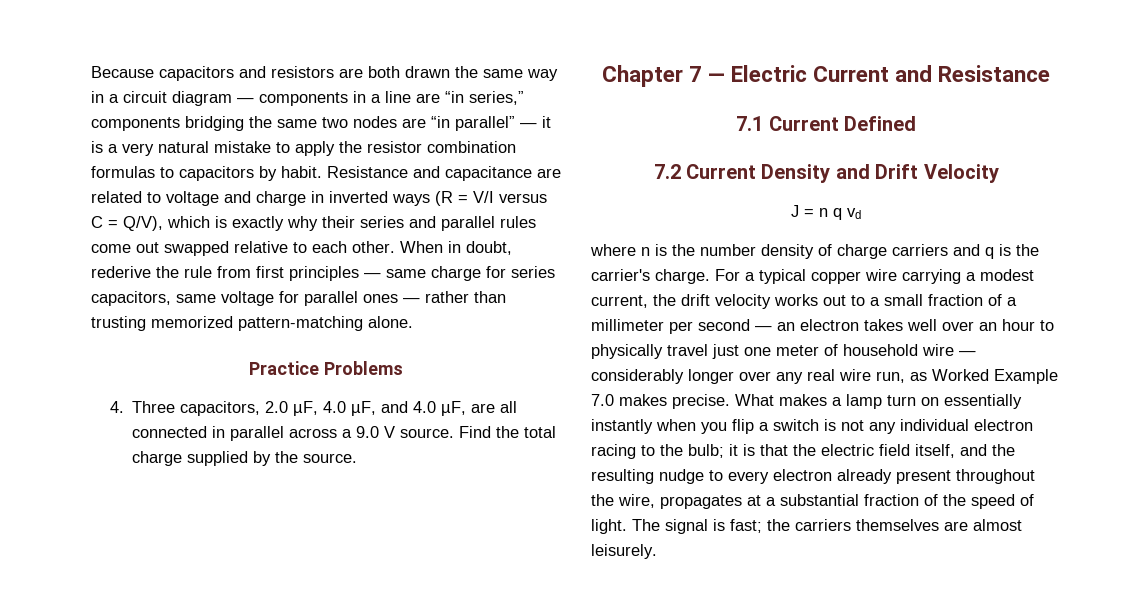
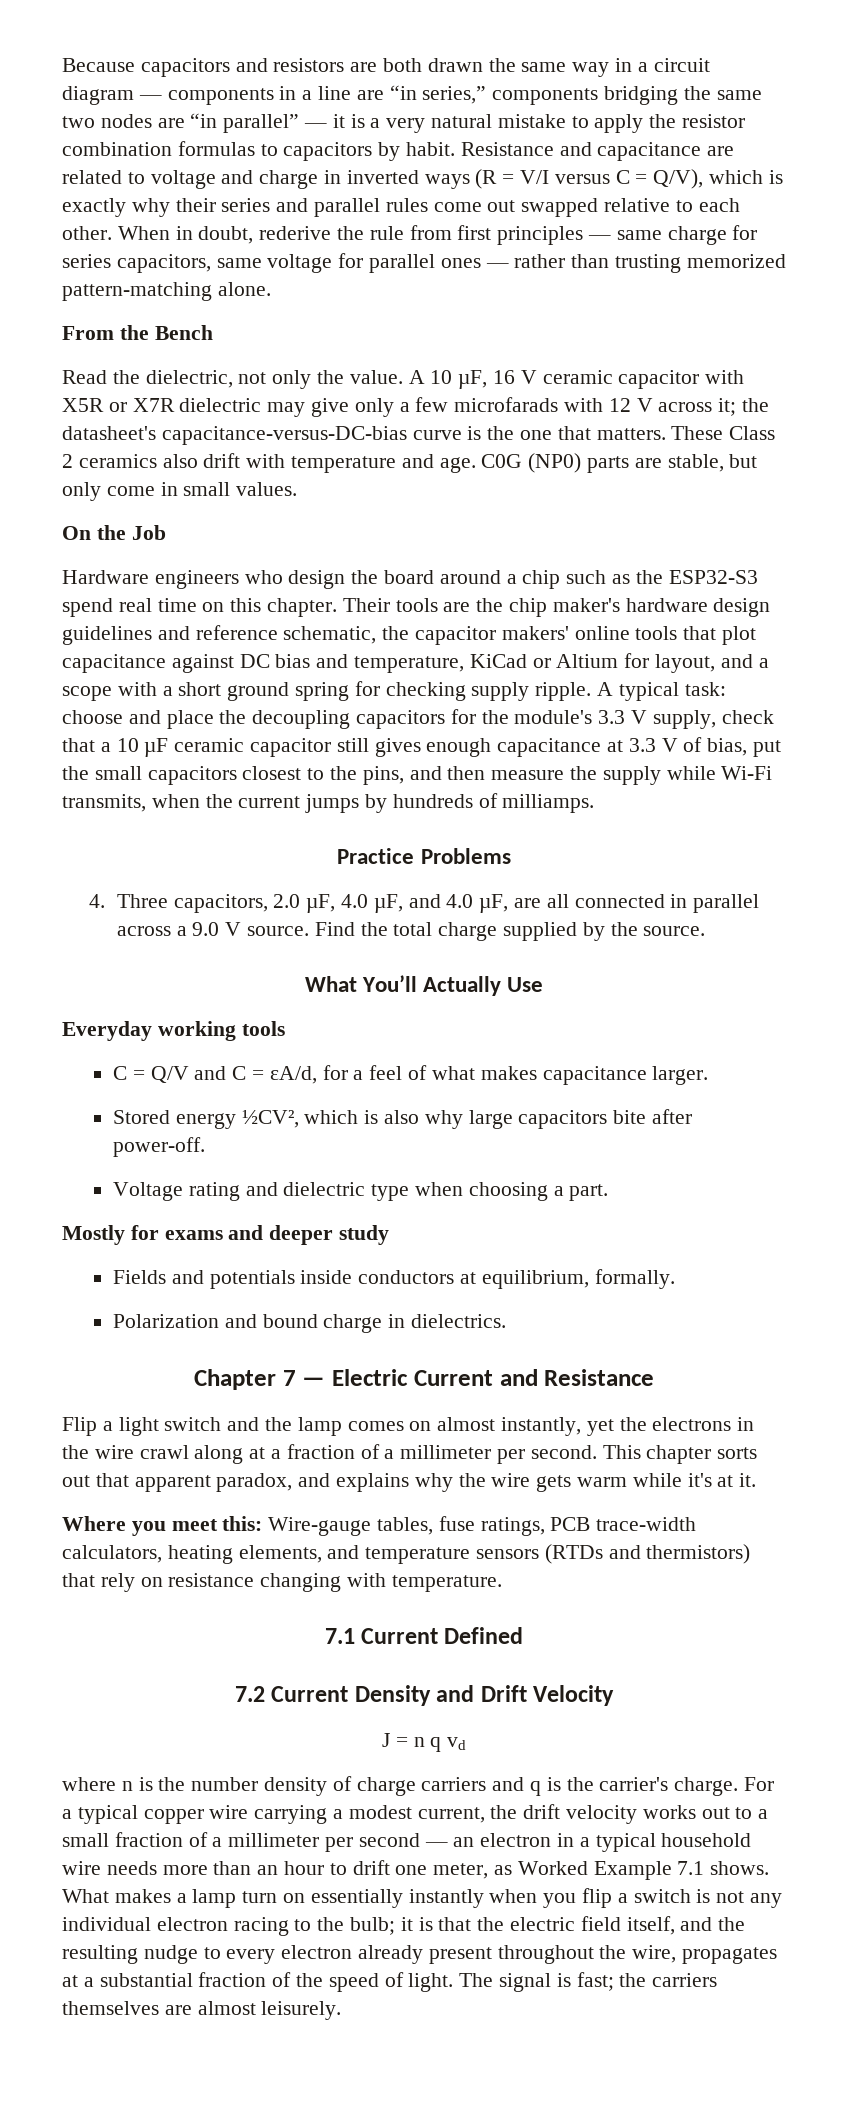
+ From the Bench
+ Read the dielectric, not only the value. A 10 µF, 16 V ceramic capacitor with X5R or X7R dielectric may give only a few microfarads with 12 V across it; the datasheet's capacitance-versus-DC-bias curve is the one that matters. These Class 2 ceramics also drift with temperature and age. C0G (NP0) parts are stable, but only come in small values.
+ On the Job
+ Hardware engineers who design the board around a chip such as the ESP32-S3 spend real time on this chapter. Their tools are the chip maker's hardware design guidelines and reference schematic, the capacitor makers' online tools that plot capacitance against DC bias and temperature, KiCad or Altium for layout, and a scope with a short ground spring for checking supply ripple. A typical task: choose and place the decoupling capacitors for the module's 3.3 V supply, check that a 10 µF ceramic capacitor still gives enough capacitance at 3.3 V of bias, put the small capacitors closest to the pins, and then measure the supply while Wi-Fi transmits, when the current jumps by hundreds of milliamps.
+ What You’ll Actually Use
+ Everyday working tools
+ C = Q/V and C = εA/d, for a feel of what makes capacitance larger.
+ Stored energy ½CV², which is also why large capacitors bite after power-off.
+ Voltage rating and dielectric type when choosing a part.
+ Mostly for exams and deeper study
+ Fields and potentials inside conductors at equilibrium, formally.
+ Polarization and bound charge in dielectrics.
+ Flip a light switch and the lamp comes on almost instantly, yet the electrons in the wire crawl along at a fraction of a millimeter per second. This chapter sorts out that apparent paradox, and explains why the wire gets warm while it's at it.
+ Where you meet this: Wire-gauge tables, fuse ratings, PCB trace-width calculators, heating elements, and temperature sensors (RTDs and thermistors) that rely on resistance changing with temperature.
- For a typical copper wire carrying a modest current, the drift velocity works out to a small fraction of a millimeter per second — an electron takes well over an hour to physically travel just one meter of household wire — considerably longer over any real wire run, as Worked Example 7.0 makes precise.
+ For a typical copper wire carrying a modest current, the drift velocity works out to a small fraction of a millimeter per second — an electron in a typical household wire needs more than an hour to drift one meter, as Worked Example 7.1 shows.

